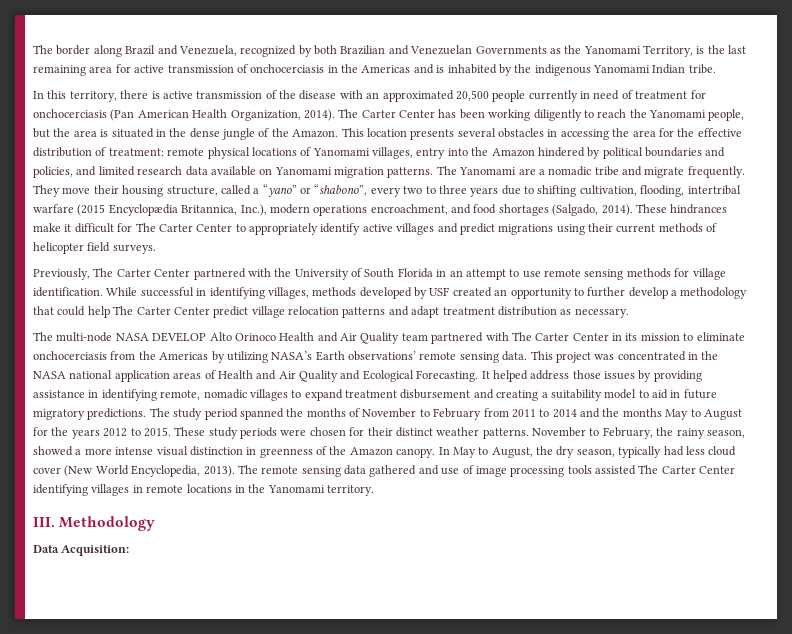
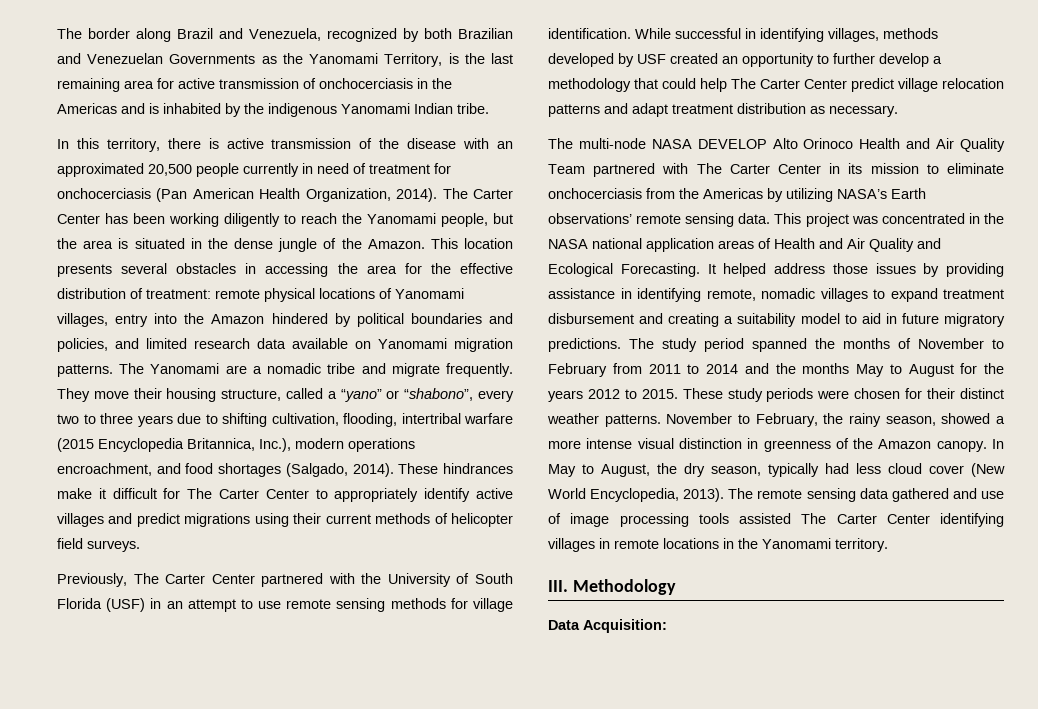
- They move their housing structure, called a “yano” or “shabono”, every two to three years due to shifting cultivation, flooding, intertribal warfare (2015 Encyclopædia Britannica, Inc.), modern operations encroachment, and food shortages (Salgado, 2014).
+ They move their housing structure, called a “yano” or “shabono”, every two to three years due to shifting cultivation, flooding, intertribal warfare (2015 Encyclopedia Britannica, Inc.), modern operations encroachment, and food shortages (Salgado, 2014).
- Previously, The Carter Center partnered with the University of South Florida in an attempt to use remote sensing methods for village identification.
+ Previously, The Carter Center partnered with the University of South Florida (USF) in an attempt to use remote sensing methods for village identification.
- The multi-node NASA DEVELOP Alto Orinoco Health and Air Quality team partnered with The Carter Center in its mission to eliminate onchocerciasis from the Americas by utilizing NASA’s Earth observations’ remote sensing data.
+ The multi-node NASA DEVELOP Alto Orinoco Health and Air Quality Team partnered with The Carter Center in its mission to eliminate onchocerciasis from the Americas by utilizing NASA’s Earth observations’ remote sensing data.

